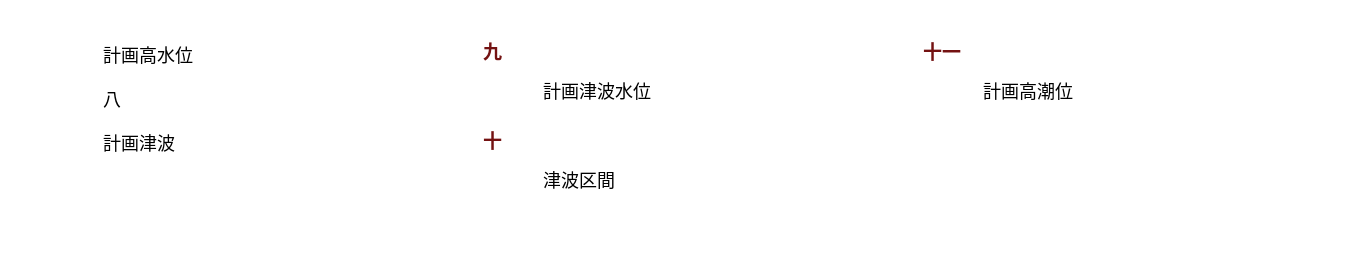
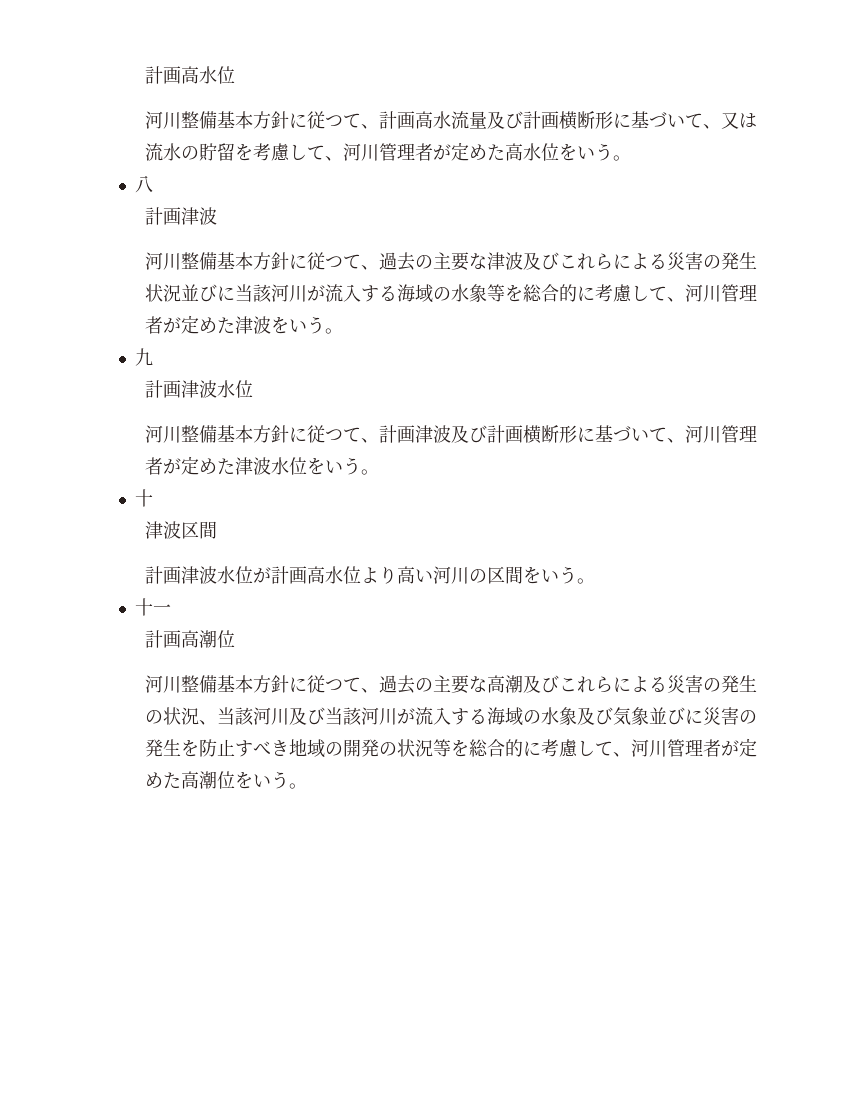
+ 河川整備基本方針に従つて、計画高水流量及び計画横断形に基づいて、又は流水の貯留を考慮して、河川管理者が定めた高水位をいう。
  八
  計画津波
+ 河川整備基本方針に従つて、過去の主要な津波及びこれらによる災害の発生状況並びに当該河川が流入する海域の水象等を総合的に考慮して、河川管理者が定めた津波をいう。
  九
  計画津波水位
+ 河川整備基本方針に従つて、計画津波及び計画横断形に基づいて、河川管理者が定めた津波水位をいう。
  十
  津波区間
+ 計画津波水位が計画高水位より高い河川の区間をいう。
  十一
  計画高潮位
+ 河川整備基本方針に従つて、過去の主要な高潮及びこれらによる災害の発生の状況、当該河川及び当該河川が流入する海域の水象及び気象並びに災害の発生を防止すべき地域の開発の状況等を総合的に考慮して、河川管理者が定めた高潮位をいう。

